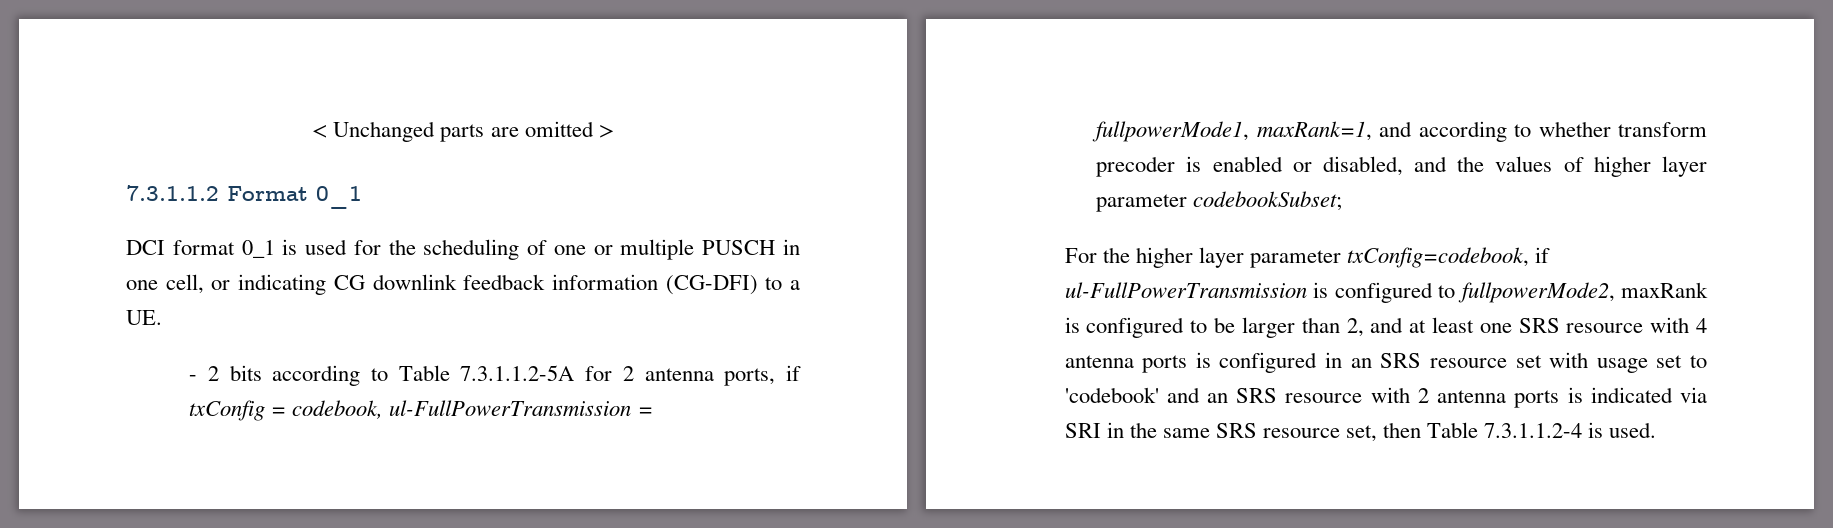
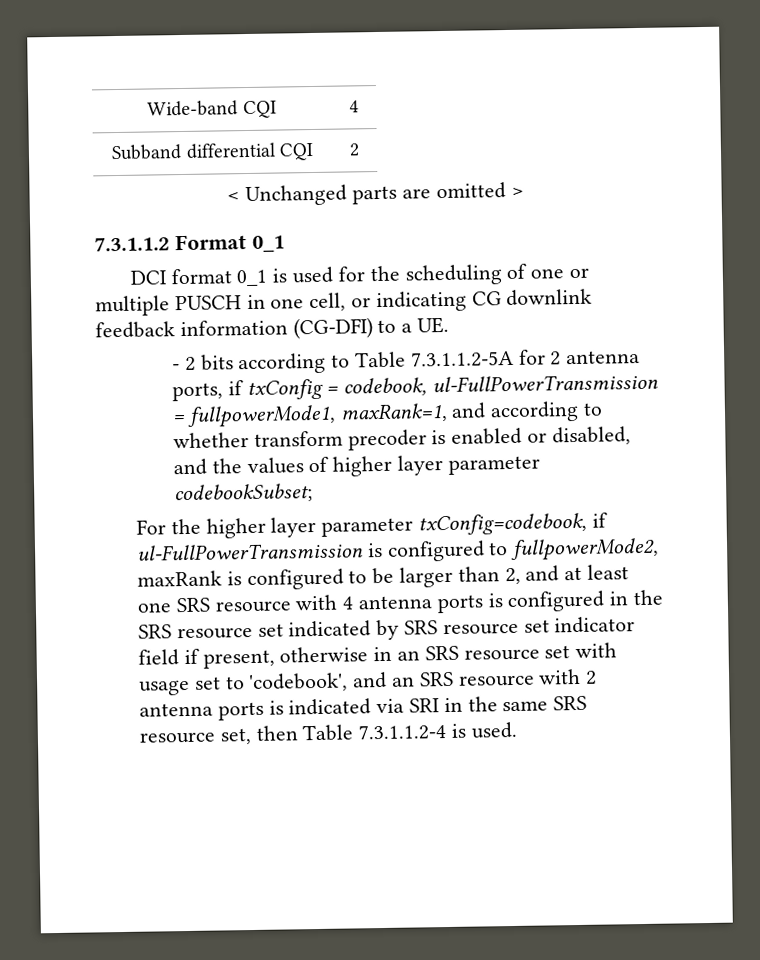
+ Wide-band CQI | 4
+ Subband differential CQI | 2
- For the higher layer parameter txConfig=codebook, if ul-FullPowerTransmission is configured to fullpowerMode2, maxRank is configured to be larger than 2, and at least one SRS resource with 4 antenna ports is configured in an SRS resource set with usage set to 'codebook' and an SRS resource with 2 antenna ports is indicated via SRI in the same SRS resource set, then Table 7.3.1.1.2-4 is used.
+ For the higher layer parameter txConfig=codebook, if ul-FullPowerTransmission is configured to fullpowerMode2, maxRank is configured to be larger than 2, and at least one SRS resource with 4 antenna ports is configured in the SRS resource set indicated by SRS resource set indicator field if present, otherwise in an SRS resource set with usage set to 'codebook', and an SRS resource with 2 antenna ports is indicated via SRI in the same SRS resource set, then Table 7.3.1.1.2-4 is used.

